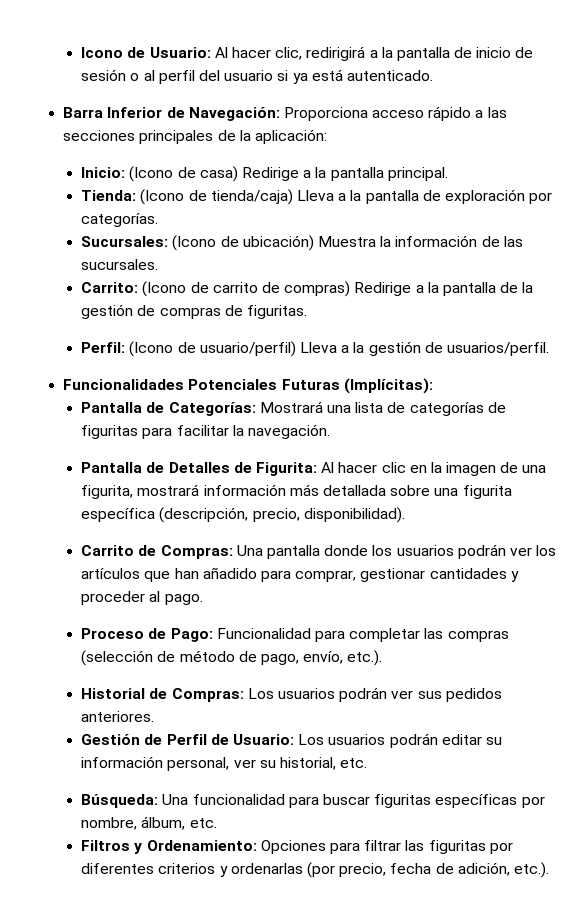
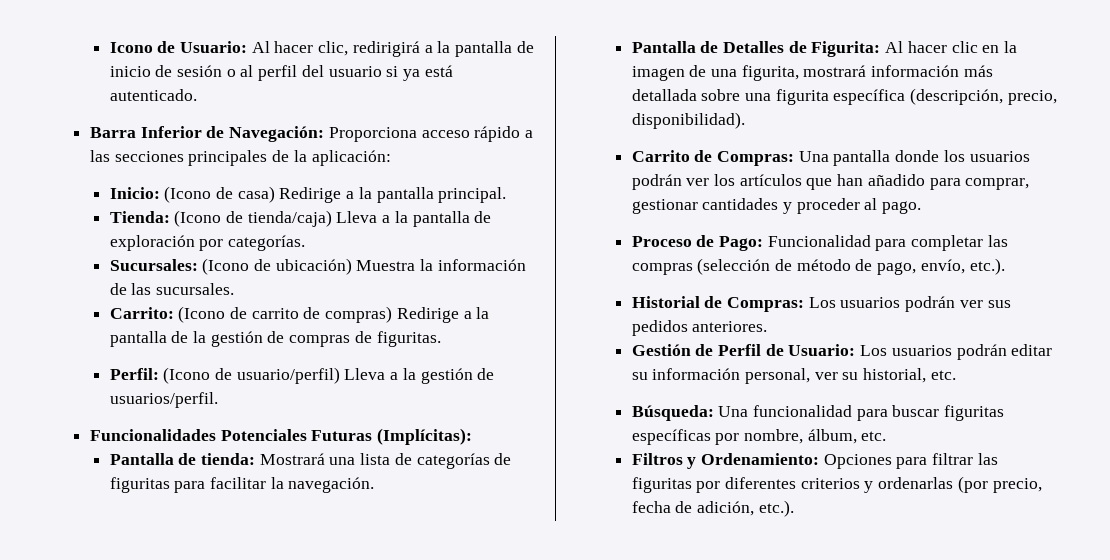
- Pantalla de Categorías: Mostrará una lista de categorías de figuritas para facilitar la navegación.
+ Pantalla de tienda: Mostrará una lista de categorías de figuritas para facilitar la navegación.

